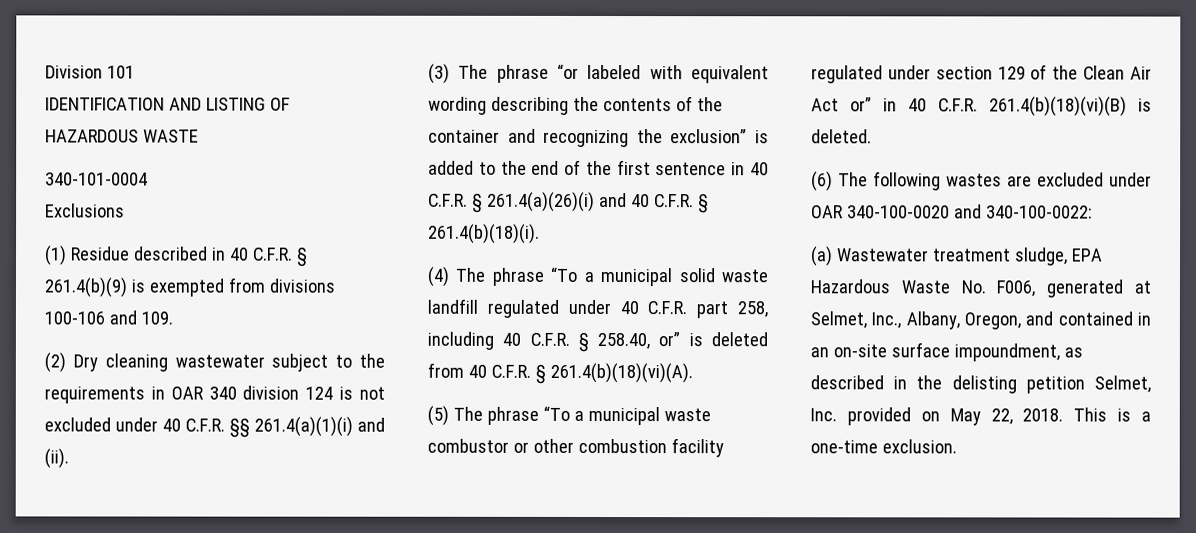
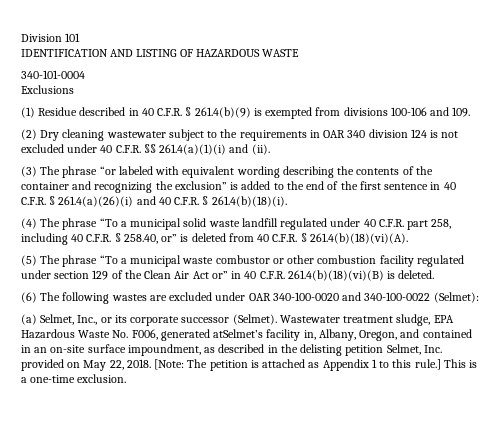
- (6) The following wastes are excluded under OAR 340-100-0020 and 340-100-0022:
+ (6) The following wastes are excluded under OAR 340-100-0020 and 340-100-0022 (Selmet):
- (a) Wastewater treatment sludge, EPA Hazardous Waste No. F006, generated at Selmet, Inc., Albany, Oregon, and contained in an on-site surface impoundment, as described in the delisting petition Selmet, Inc. provided on May 22, 2018.
+ (a) Selmet, Inc., or its corporate successor (Selmet). Wastewater treatment sludge, EPA Hazardous Waste No. F006, generated atSelmet’s facility in, Albany, Oregon, and contained in an on-site surface impoundment, as described in the delisting petition Selmet, Inc. provided on May 22, 2018.
+ [Note: The petition is attached as Appendix 1 to this rule.]

